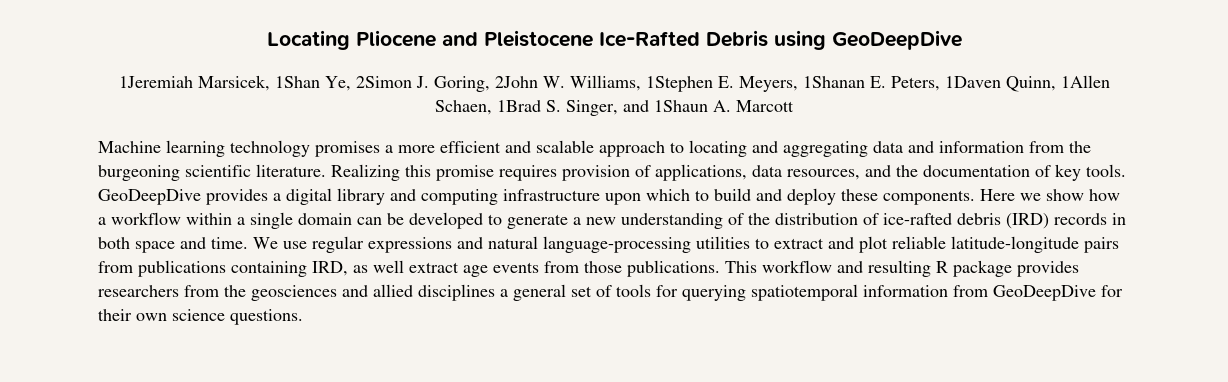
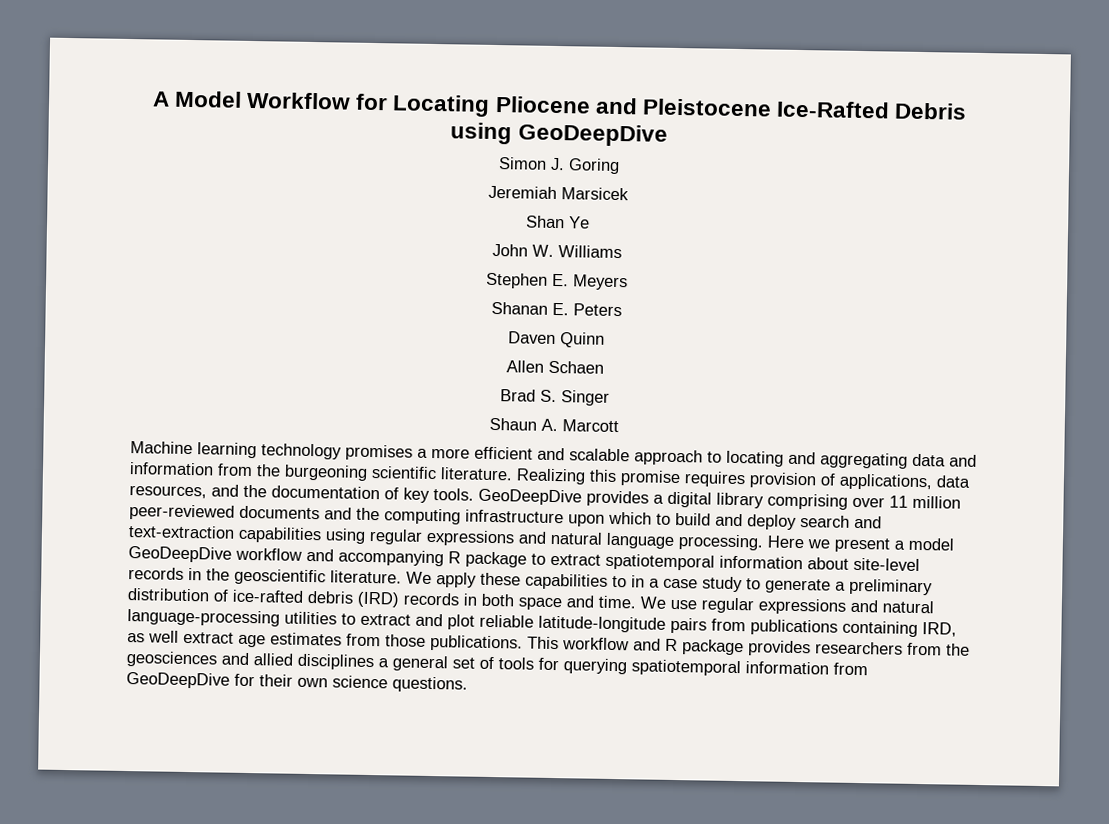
- Locating Pliocene and Pleistocene Ice-Rafted Debris using GeoDeepDive
+ A Model Workflow for Locating Pliocene and Pleistocene Ice-Rafted Debris using GeoDeepDive
- 1Jeremiah Marsicek, 1Shan Ye, 2Simon J. Goring, 2John W. Williams, 1Stephen E. Meyers, 1Shanan E. Peters, 1Daven Quinn, 1Allen Schaen, 1Brad S. Singer, and 1Shaun A. Marcott
+ Simon J. Goring
+ Jeremiah Marsicek
+ Shan Ye
+ John W. Williams
+ Stephen E. Meyers
+ Shanan E. Peters
+ Daven Quinn
+ Allen Schaen
+ Brad S. Singer
+ Shaun A. Marcott
- GeoDeepDive provides a digital library and computing infrastructure upon which to build and deploy these components. Here we show how a workflow within a single domain can be developed to generate a new understanding of the distribution of ice-rafted debris (IRD) records in both space and time.
+ GeoDeepDive provides a digital library comprising over 11 million peer-reviewed documents and the computing infrastructure upon which to build and deploy search and text-extraction capabilities using regular expressions and natural language processing. Here we present a model GeoDeepDive workflow and accompanying R package to extract spatiotemporal information about site-level records in the geoscientific literature. We apply these capabilities to in a case study to generate a preliminary distribution of ice-rafted debris (IRD) records in both space and time.
- We use regular expressions and natural language-processing utilities to extract and plot reliable latitude-longitude pairs from publications containing IRD, as well extract age events from those publications.
+ We use regular expressions and natural language-processing utilities to extract and plot reliable latitude-longitude pairs from publications containing IRD, as well extract age estimates from those publications.
- This workflow and resulting R package provides researchers from the geosciences and allied disciplines a general set of tools for querying spatiotemporal information from GeoDeepDive for their own science questions.
+ This workflow and R package provides researchers from the geosciences and allied disciplines a general set of tools for querying spatiotemporal information from GeoDeepDive for their own science questions.

